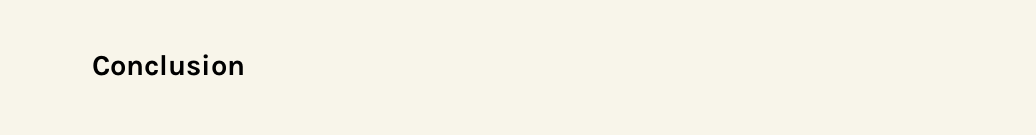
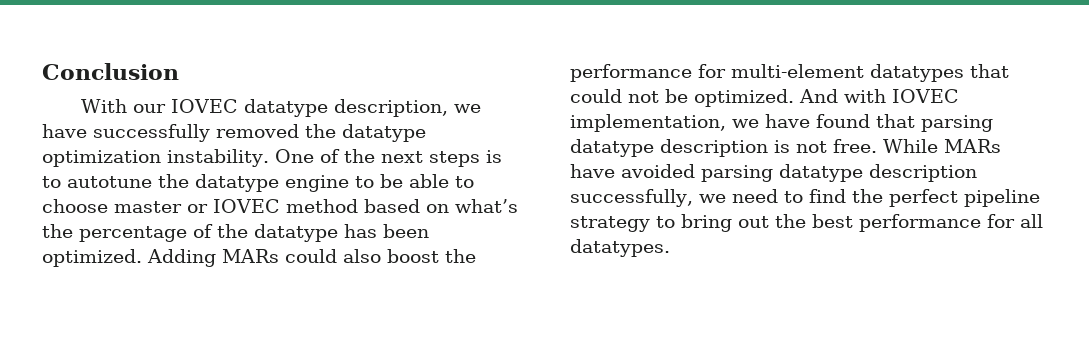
+ With our IOVEC datatype description, we have successfully removed the datatype optimization instability. One of the next steps is to autotune the datatype engine to be able to choose master or IOVEC method based on what’s the percentage of the datatype has been optimized. Adding MARs could also boost the performance for multi-element datatypes that could not be optimized. And with IOVEC implementation, we have found that parsing datatype description is not free. While MARs have avoided parsing datatype description successfully, we need to find the perfect pipeline strategy to bring out the best performance for all datatypes.

